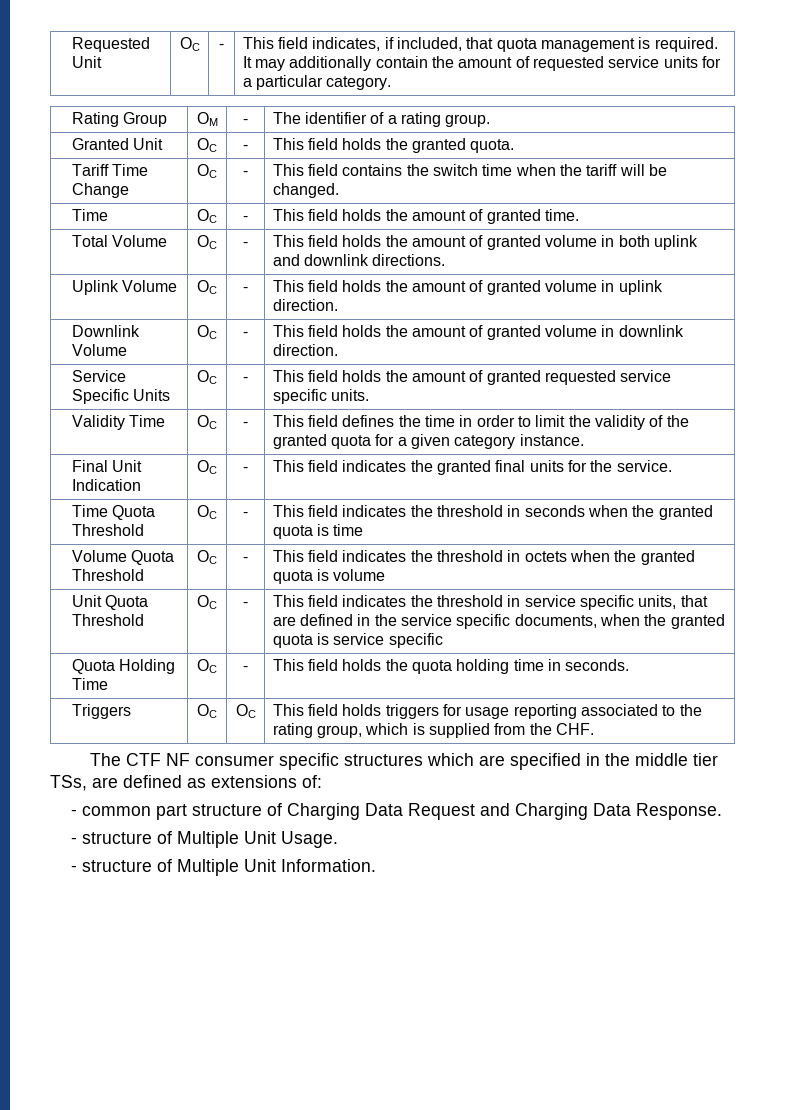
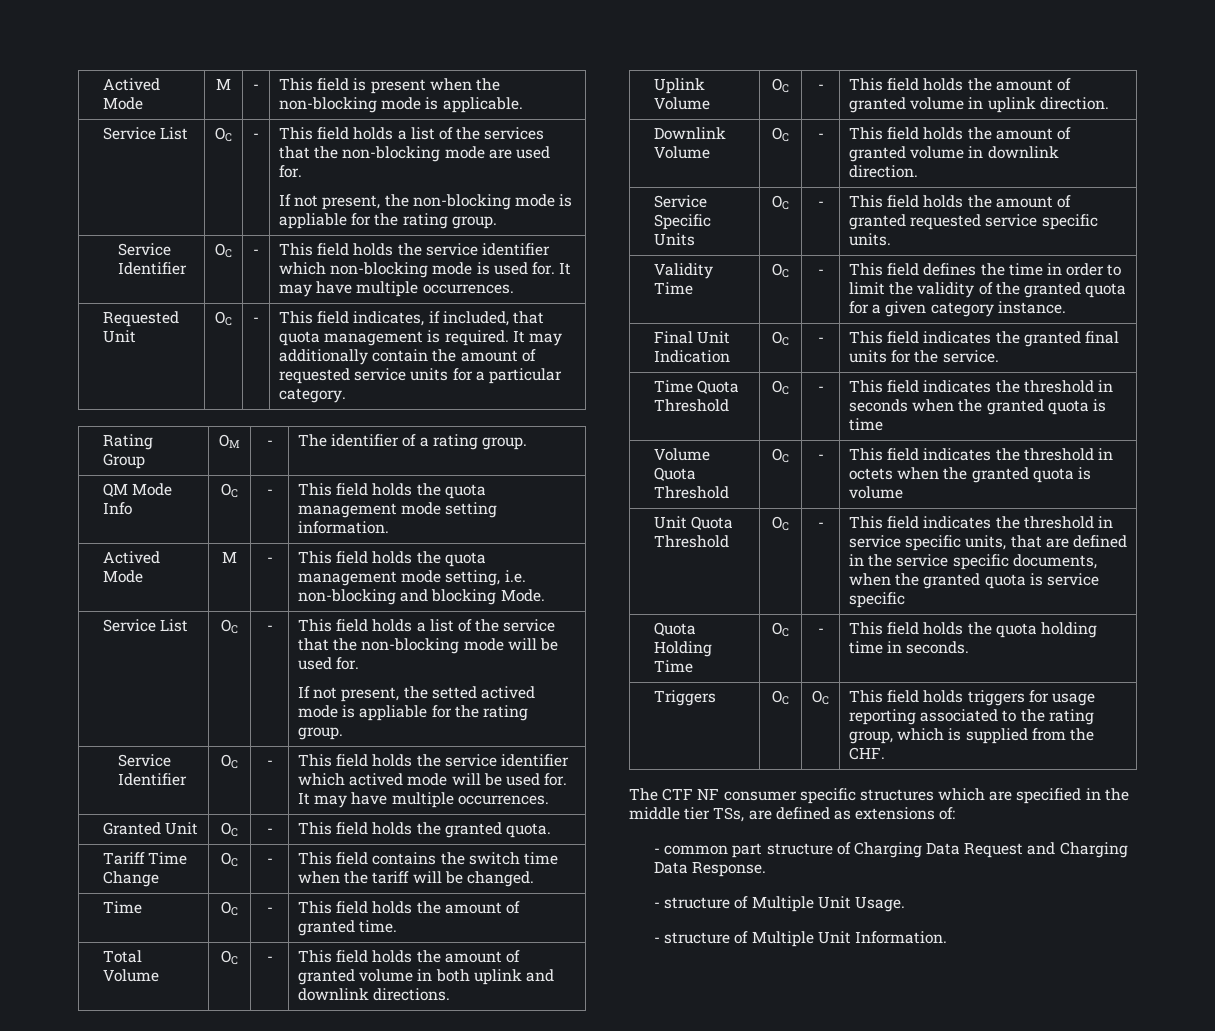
+ Actived Mode | M | - | This field is present when the non-blocking mode is applicable.
+ Service List | OC | - | This field holds a list of the services that the non-blocking mode are used for.
+ If not present, the non-blocking mode is appliable for the rating group.
+ Service Identifier | OC | - | This field holds the service identifier which non-blocking mode is used for. It may have multiple occurrences.
+ QM Mode Info | OC | - | This field holds the quota management mode setting information.
+ Actived Mode | M | - | This field holds the quota management mode setting, i.e. non-blocking and blocking Mode.
+ Service List | OC | - | This field holds a list of the service that the non-blocking mode will be used for.
+ If not present, the setted actived mode is appliable for the rating group.
+ Service Identifier | OC | - | This field holds the service identifier which actived mode will be used for. It may have multiple occurrences.

